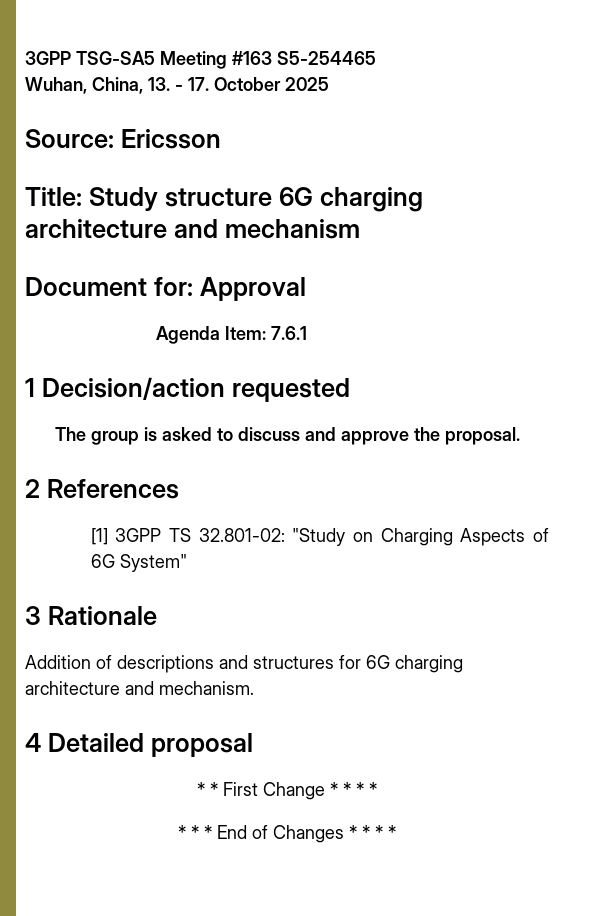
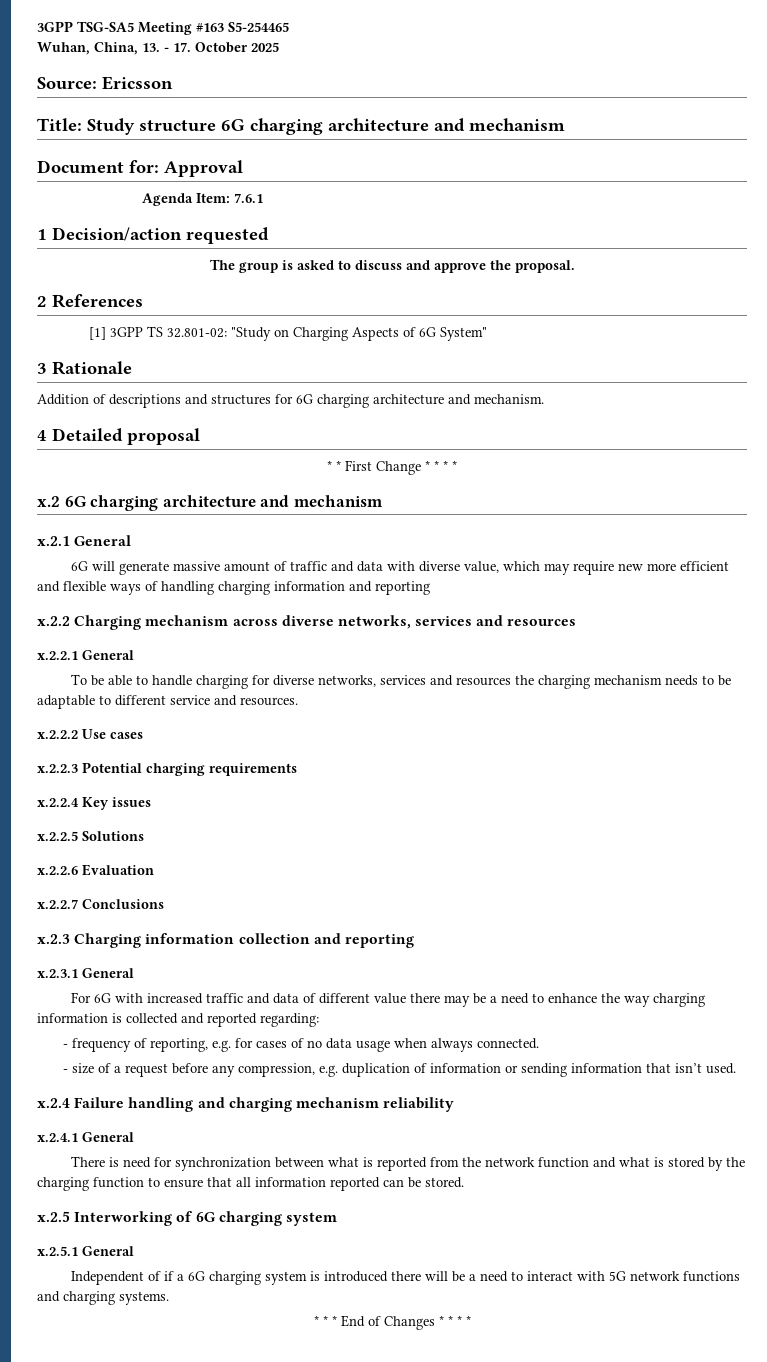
+ x.2 6G charging architecture and mechanism
+ x.2.1 General
+ 6G will generate massive amount of traffic and data with diverse value, which may require new more efficient and flexible ways of handling charging information and reporting
+ x.2.2 Charging mechanism across diverse networks, services and resources
+ x.2.2.1 General
+ To be able to handle charging for diverse networks, services and resources the charging mechanism needs to be adaptable to different service and resources.
+ x.2.2.2 Use cases
+ x.2.2.3 Potential charging requirements
+ x.2.2.4 Key issues
+ x.2.2.5 Solutions
+ x.2.2.6 Evaluation
+ x.2.2.7 Conclusions
+ x.2.3 Charging information collection and reporting
+ x.2.3.1 General
+ For 6G with increased traffic and data of different value there may be a need to enhance the way charging information is collected and reported regarding:
+ - frequency of reporting, e.g. for cases of no data usage when always connected.
+ - size of a request before any compression, e.g. duplication of information or sending information that isn’t used.
+ x.2.4 Failure handling and charging mechanism reliability
+ x.2.4.1 General
+ There is need for synchronization between what is reported from the network function and what is stored by the charging function to ensure that all information reported can be stored.
+ x.2.5 Interworking of 6G charging system
+ x.2.5.1 General
+ Independent of if a 6G charging system is introduced there will be a need to interact with 5G network functions and charging systems.

